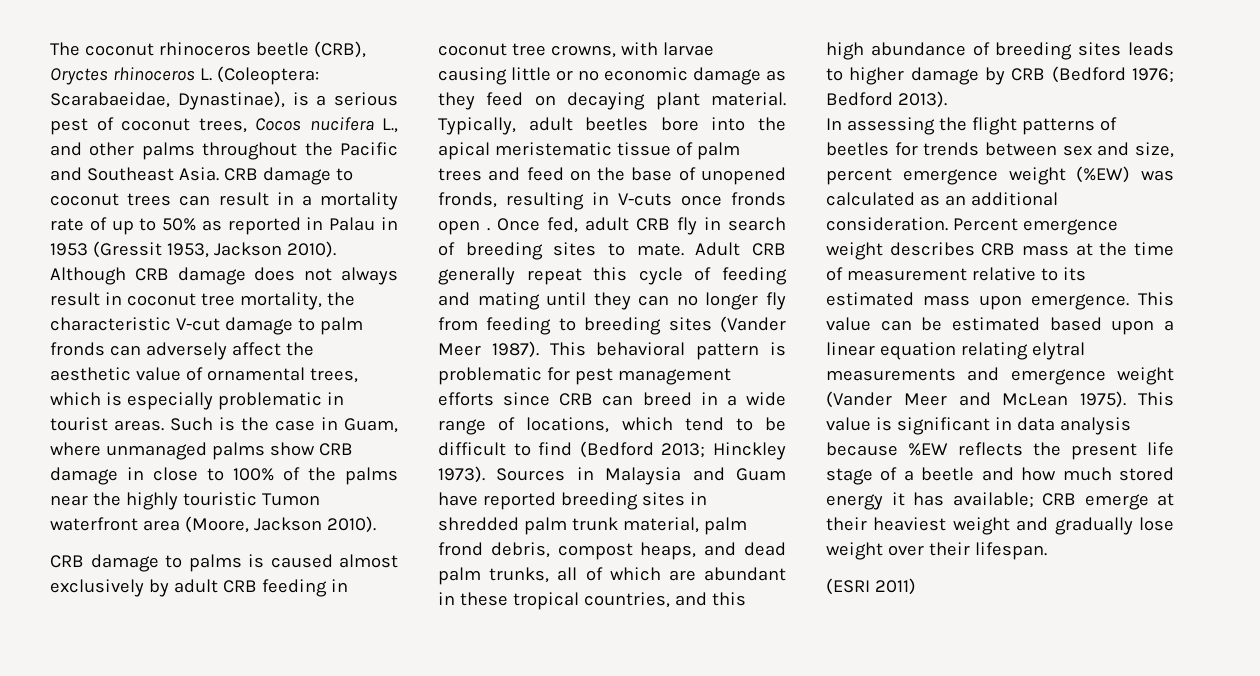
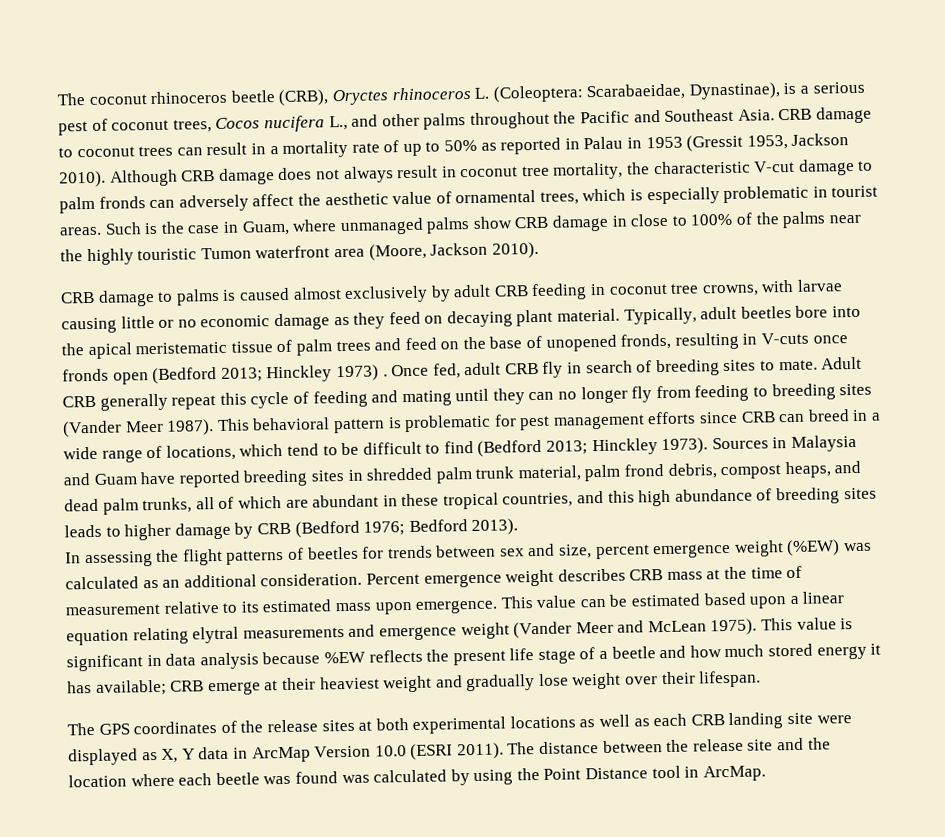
- Typically, adult beetles bore into the apical meristematic tissue of palm trees and feed on the base of unopened fronds, resulting in V-cuts once fronds open .
+ Typically, adult beetles bore into the apical meristematic tissue of palm trees and feed on the base of unopened fronds, resulting in V-cuts once fronds open (Bedford 2013; Hinckley 1973) .
- (ESRI 2011)
+ The GPS coordinates of the release sites at both experimental locations as well as each CRB landing site were displayed as X, Y data in ArcMap Version 10.0 (ESRI 2011). The distance between the release site and the location where each beetle was found was calculated by using the Point Distance tool in ArcMap.

